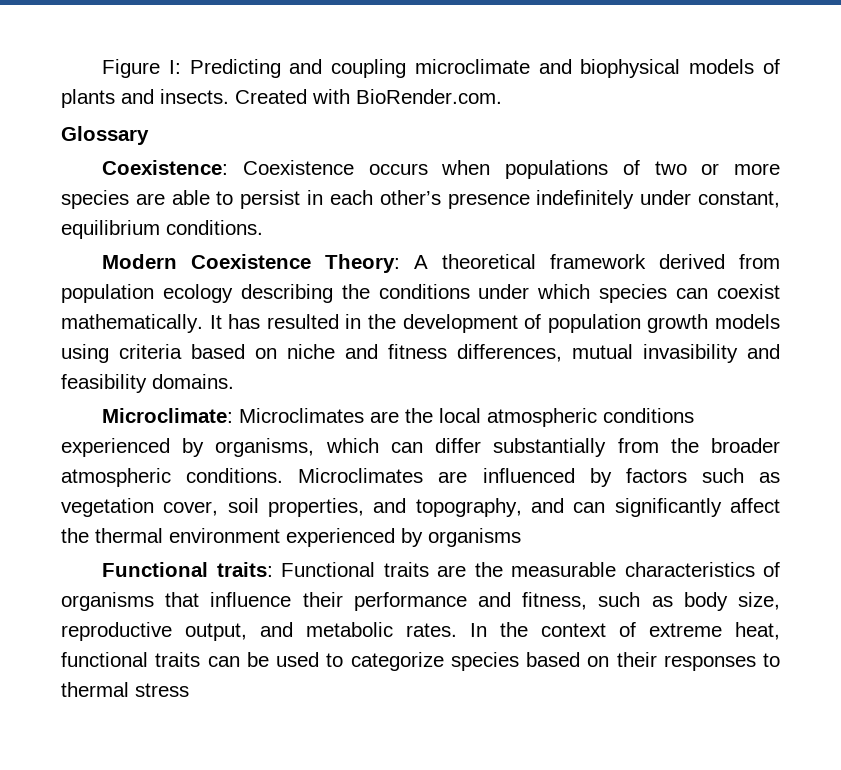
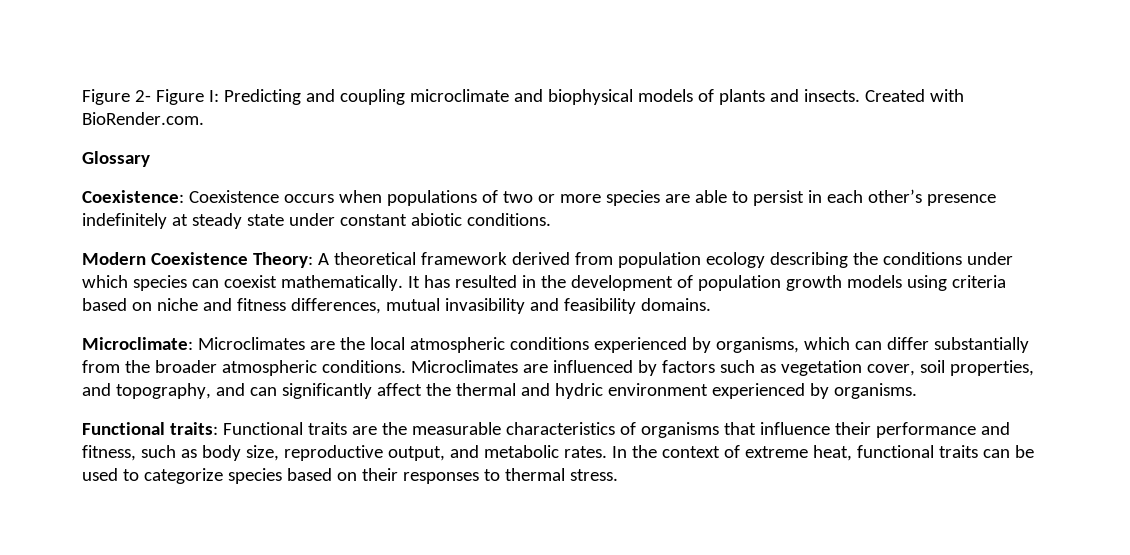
- Figure I: Predicting and coupling microclimate and biophysical models of plants and insects.
+ Figure 2- Figure I: Predicting and coupling microclimate and biophysical models of plants and insects.
- Coexistence: Coexistence occurs when populations of two or more species are able to persist in each other’s presence indefinitely under constant, equilibrium conditions.
+ Coexistence: Coexistence occurs when populations of two or more species are able to persist in each other’s presence indefinitely at steady state under constant abiotic conditions.
- Microclimates are influenced by factors such as vegetation cover, soil properties, and topography, and can significantly affect the thermal environment experienced by organisms
+ Microclimates are influenced by factors such as vegetation cover, soil properties, and topography, and can significantly affect the thermal and hydric environment experienced by organisms.
- In the context of extreme heat, functional traits can be used to categorize species based on their responses to thermal stress
+ In the context of extreme heat, functional traits can be used to categorize species based on their responses to thermal stress.

